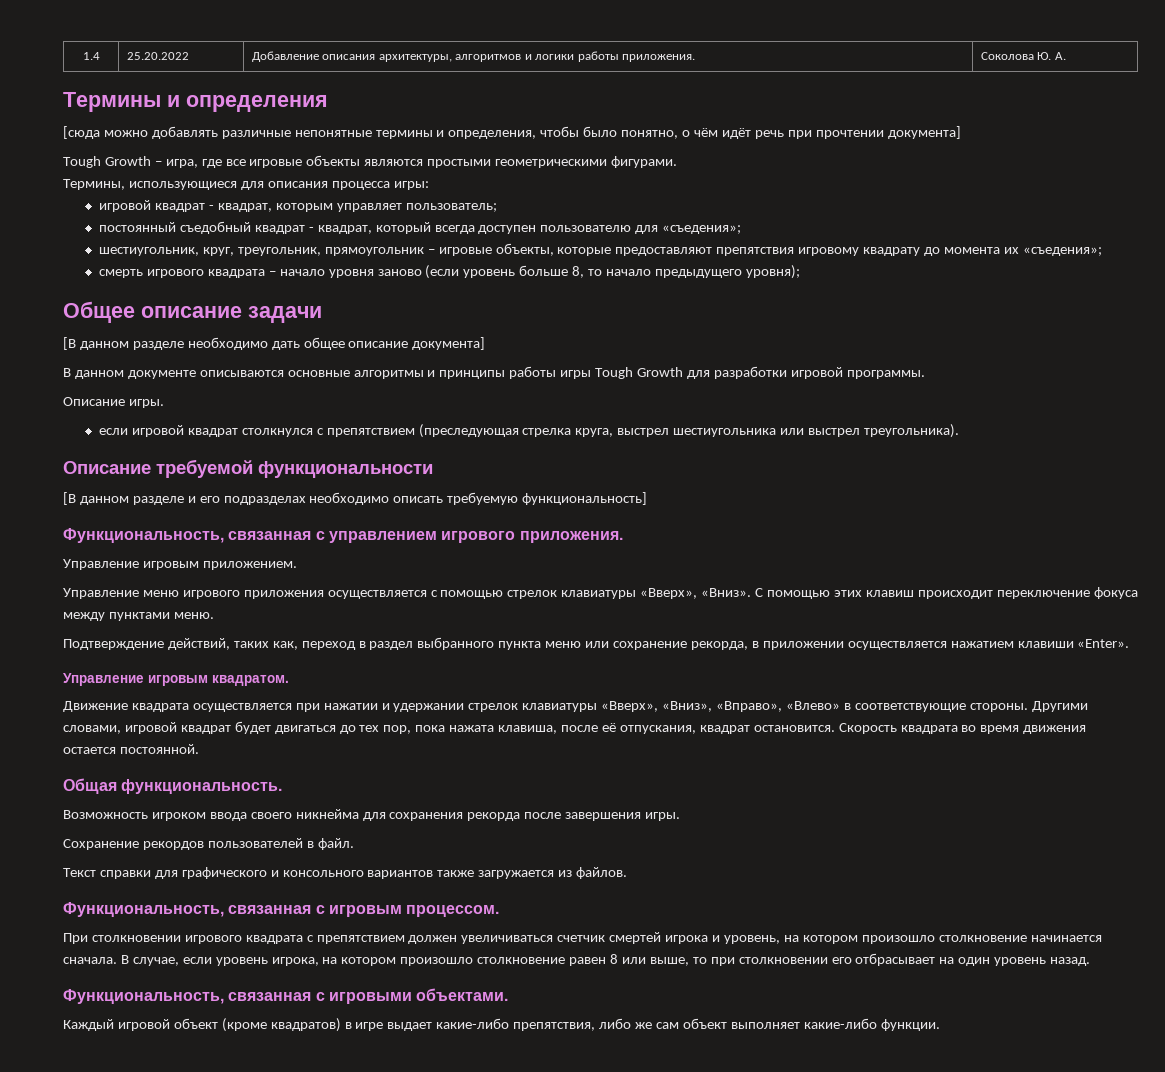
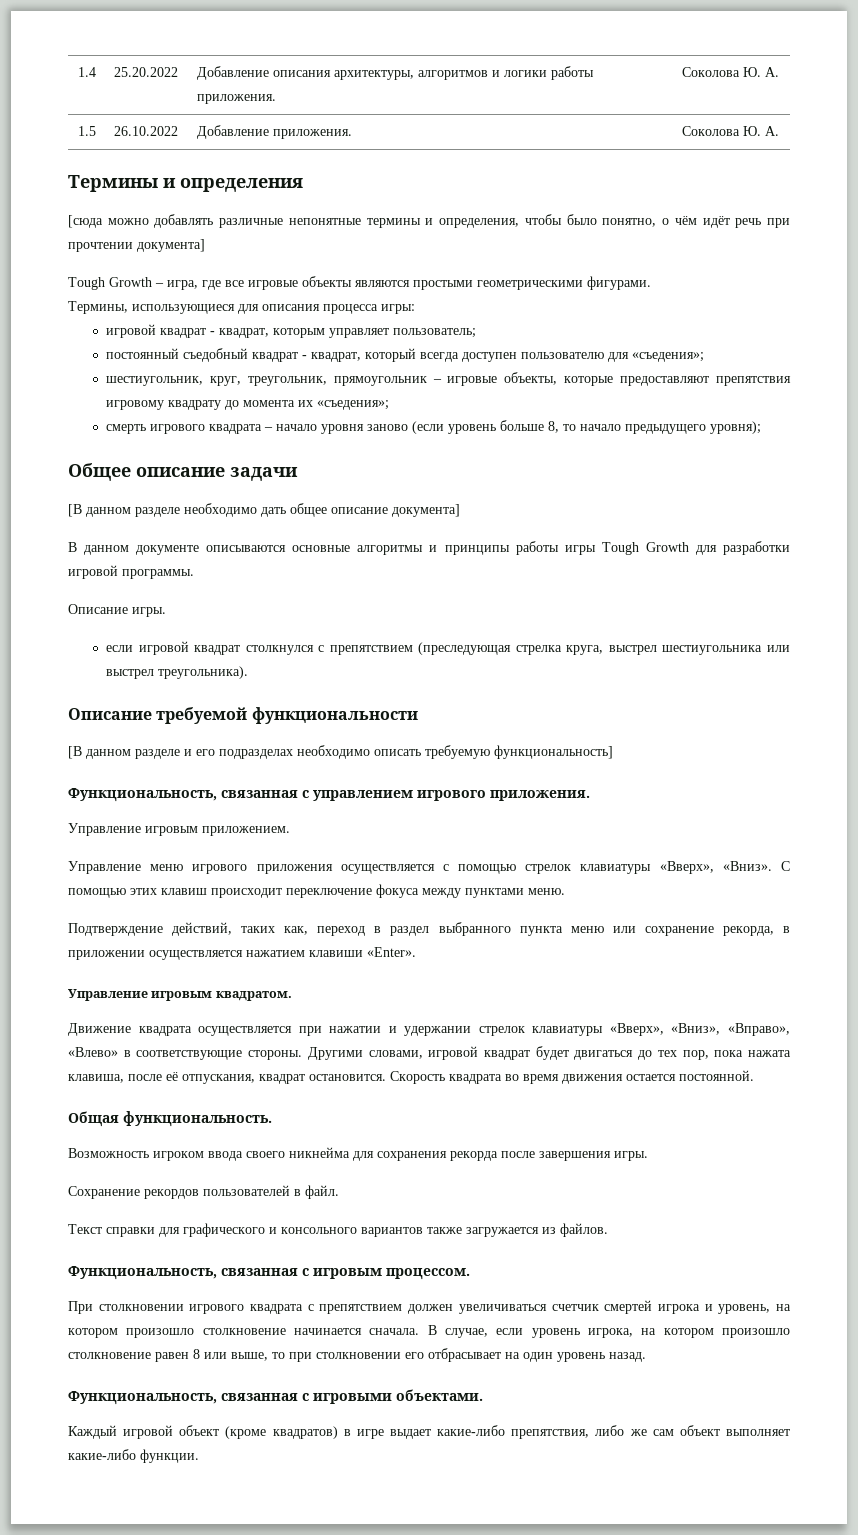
+ 1.5 | 26.10.2022 | Добавление приложения. | Соколова Ю. А.

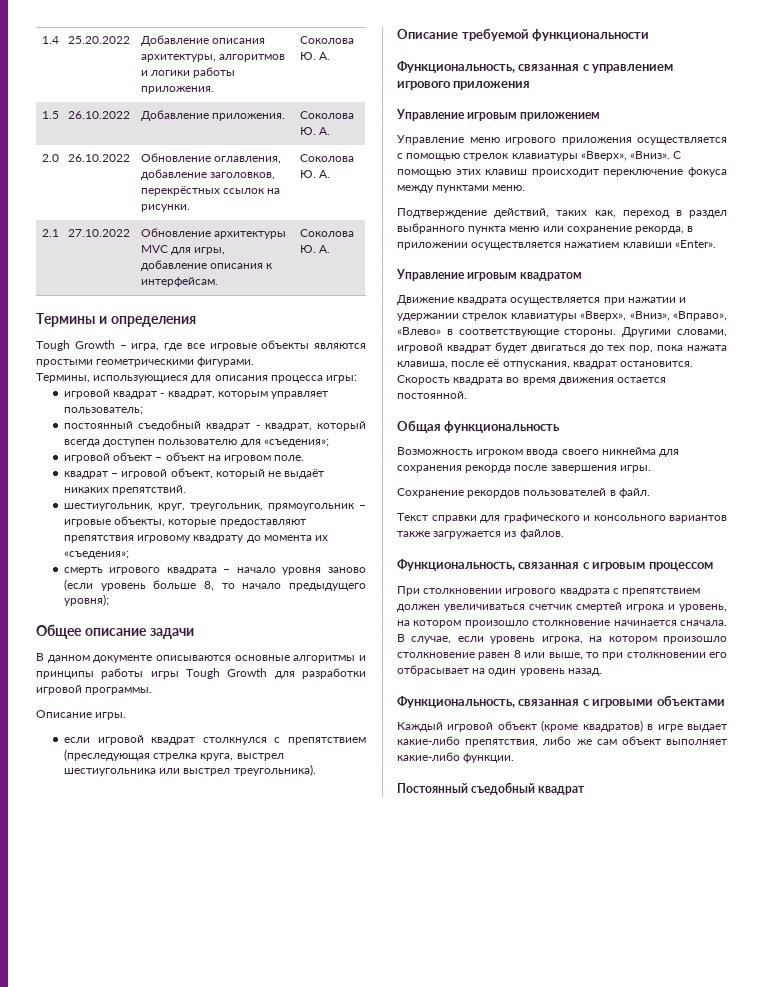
+ 2.0 | 26.10.2022 | Обновление оглавления, добавление заголовков, перекрёстных ссылок на рисунки. | Соколова Ю. А.
+ 2.1 | 27.10.2022 | Обновление архитектуры MVC для игры, добавление описания к интерфейсам. | Соколова Ю. А.
  Термины и определения
- [сюда можно добавлять различные непонятные термины и определения, чтобы было понятно, о чём идёт речь при прочтении документа]
+ игровой объект – объект на игровом поле.
+ квадрат – игровой объект, который не выдаёт никаких препятствий.
- [В данном разделе необходимо дать общее описание документа]
- [В данном разделе и его подразделах необходимо описать требуемую функциональность]
- Функциональность, связанная с управлением игрового приложения.
- Управление игровым приложением.
+ Функциональность, связанная с управлением игрового приложения
+ Управление игровым приложением
- Управление игровым квадратом.
+ Управление игровым квадратом
- Общая функциональность.
+ Общая функциональность
- Функциональность, связанная с игровым процессом.
+ Функциональность, связанная с игровым процессом
- Функциональность, связанная с игровыми объектами.
+ Функциональность, связанная с игровыми объектами
+ Постоянный съедобный квадрат

